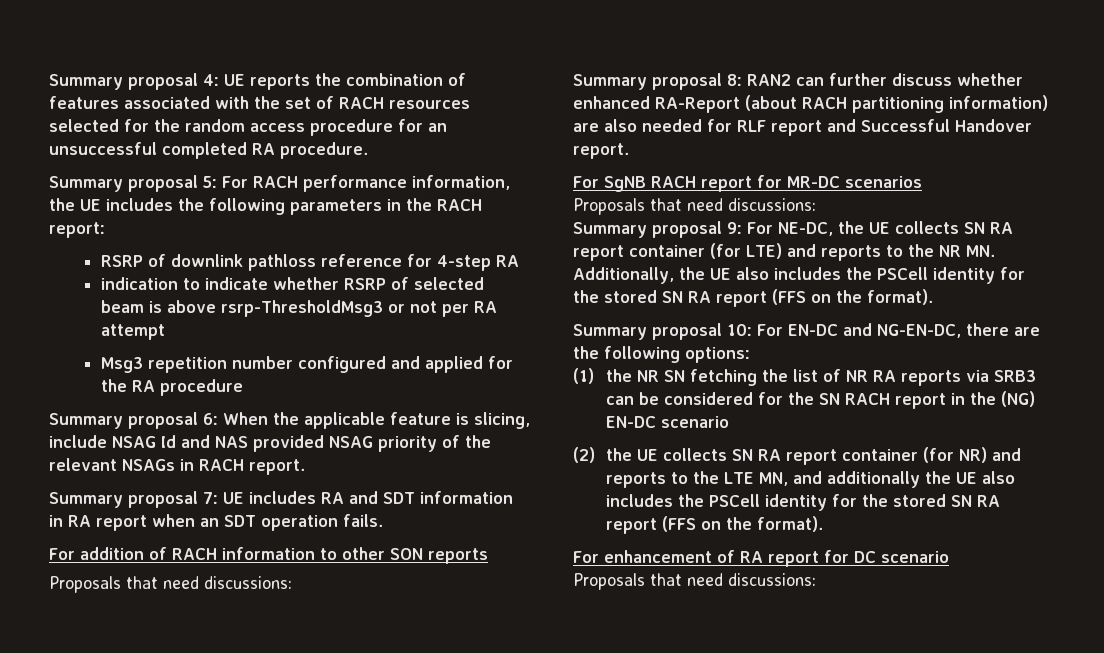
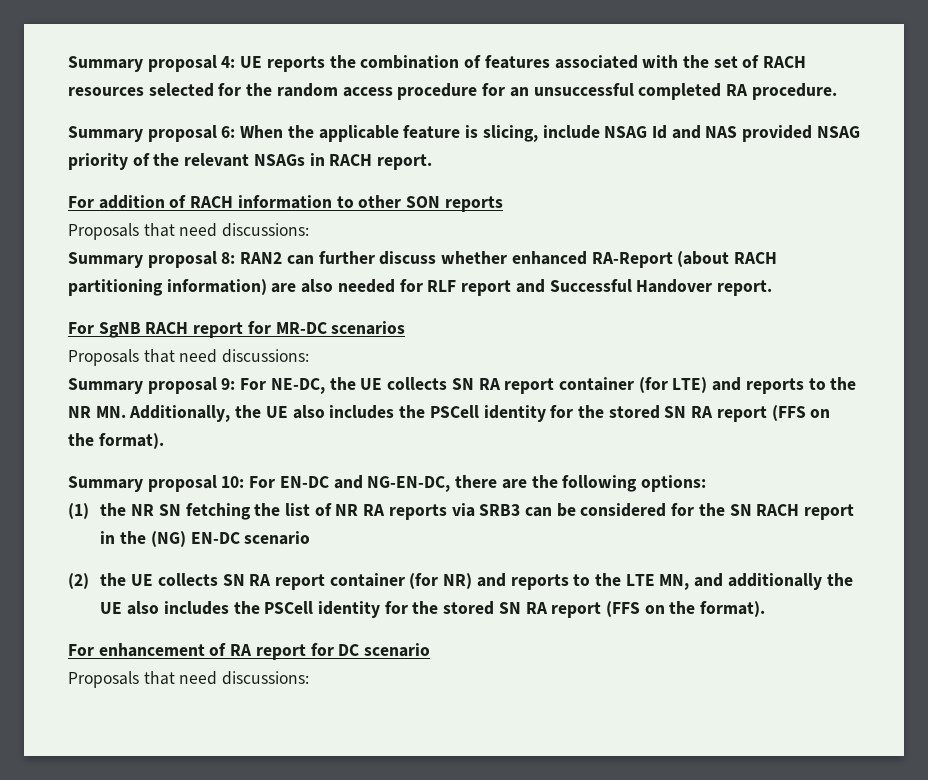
- Summary proposal 5: For RACH performance information, the UE includes the following parameters in the RACH report:
- RSRP of downlink pathloss reference for 4-step RA
- indication to indicate whether RSRP of selected beam is above rsrp-ThresholdMsg3 or not per RA attempt
- Msg3 repetition number configured and applied for the RA procedure
- Summary proposal 7: UE includes RA and SDT information in RA report when an SDT operation fails.

